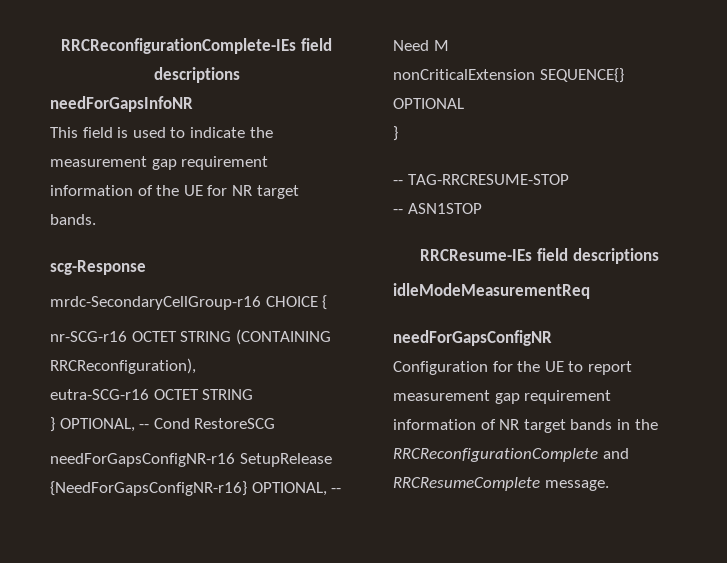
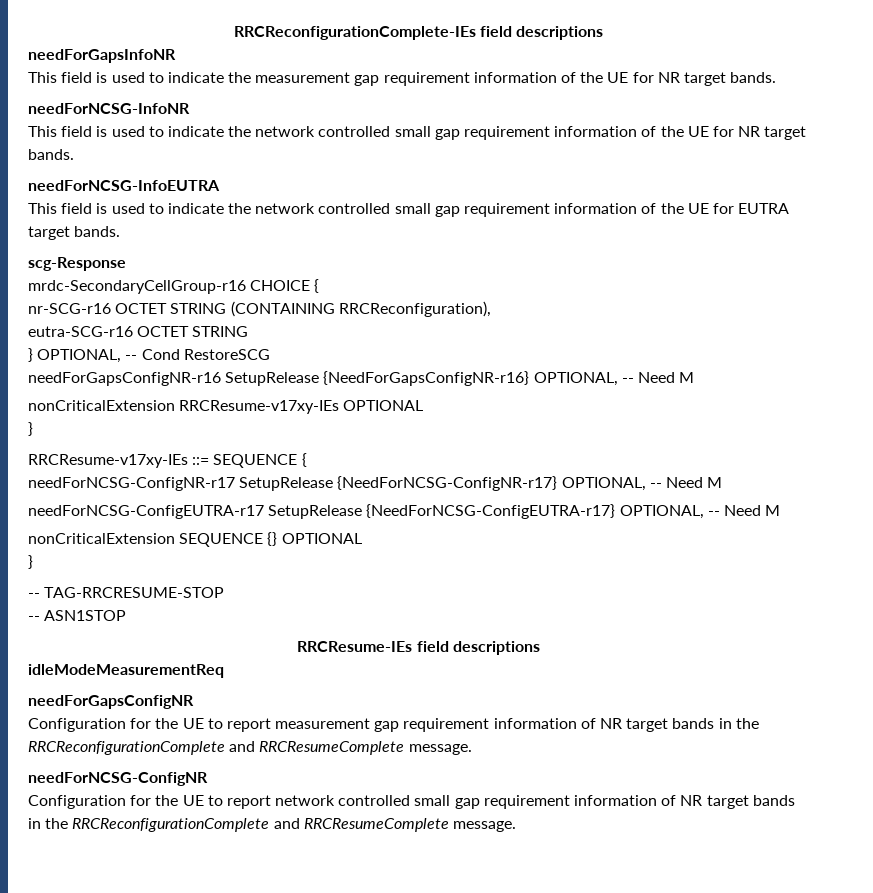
+ needForNCSG-InfoNR
+ This field is used to indicate the network controlled small gap requirement information of the UE for NR target bands.
+ needForNCSG-InfoEUTRA
+ This field is used to indicate the network controlled small gap requirement information of the UE for EUTRA target bands.
- nonCriticalExtension SEQUENCE{} OPTIONAL
+ nonCriticalExtension RRCResume-v17xy-IEs OPTIONAL
+ }
+ RRCResume-v17xy-IEs ::= SEQUENCE {
+ needForNCSG-ConfigNR-r17 SetupRelease {NeedForNCSG-ConfigNR-r17} OPTIONAL, -- Need M
+ needForNCSG-ConfigEUTRA-r17 SetupRelease {NeedForNCSG-ConfigEUTRA-r17} OPTIONAL, -- Need M
+ nonCriticalExtension SEQUENCE {} OPTIONAL
+ needForNCSG-ConfigNR
+ Configuration for the UE to report network controlled small gap requirement information of NR target bands in the RRCReconfigurationComplete and RRCResumeComplete message.

